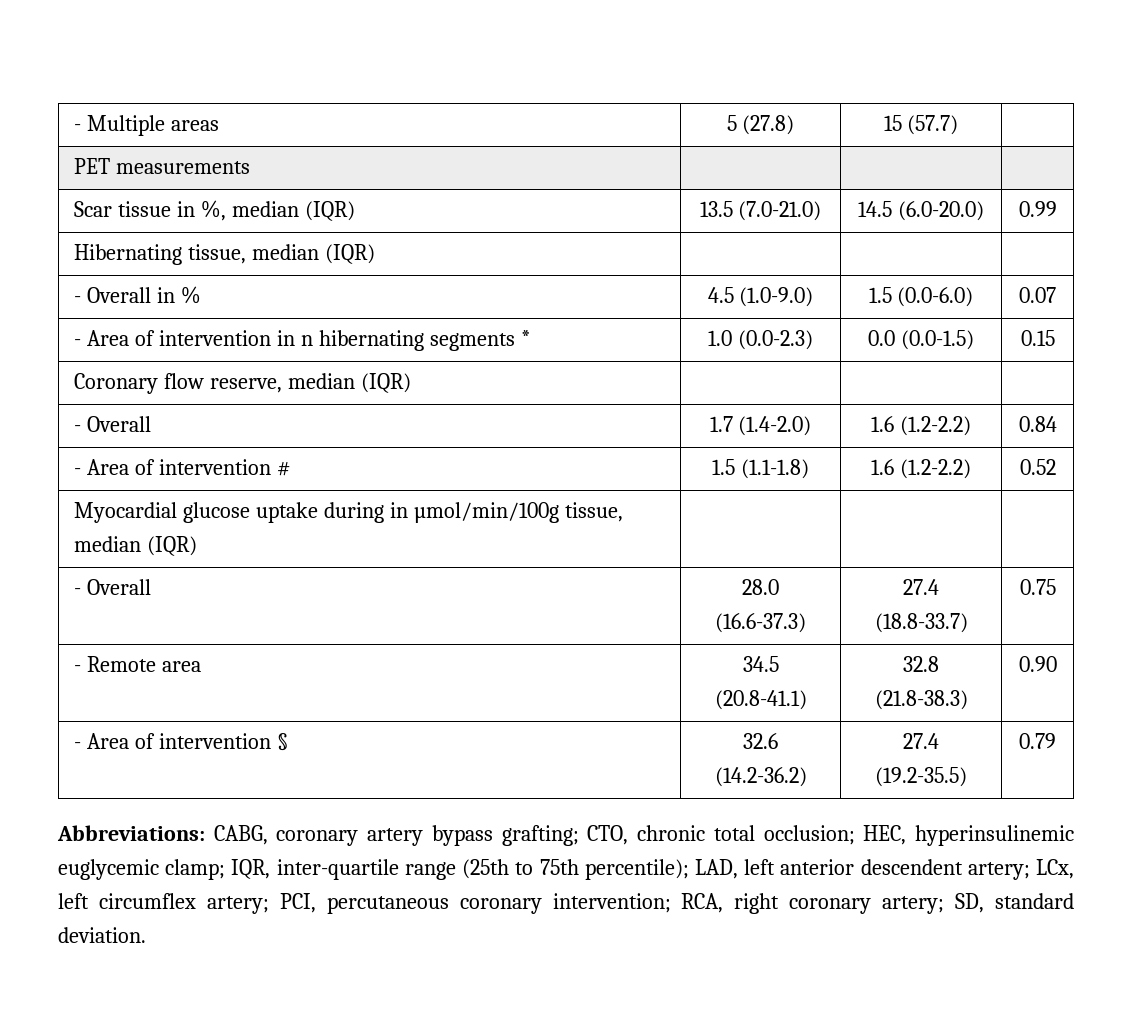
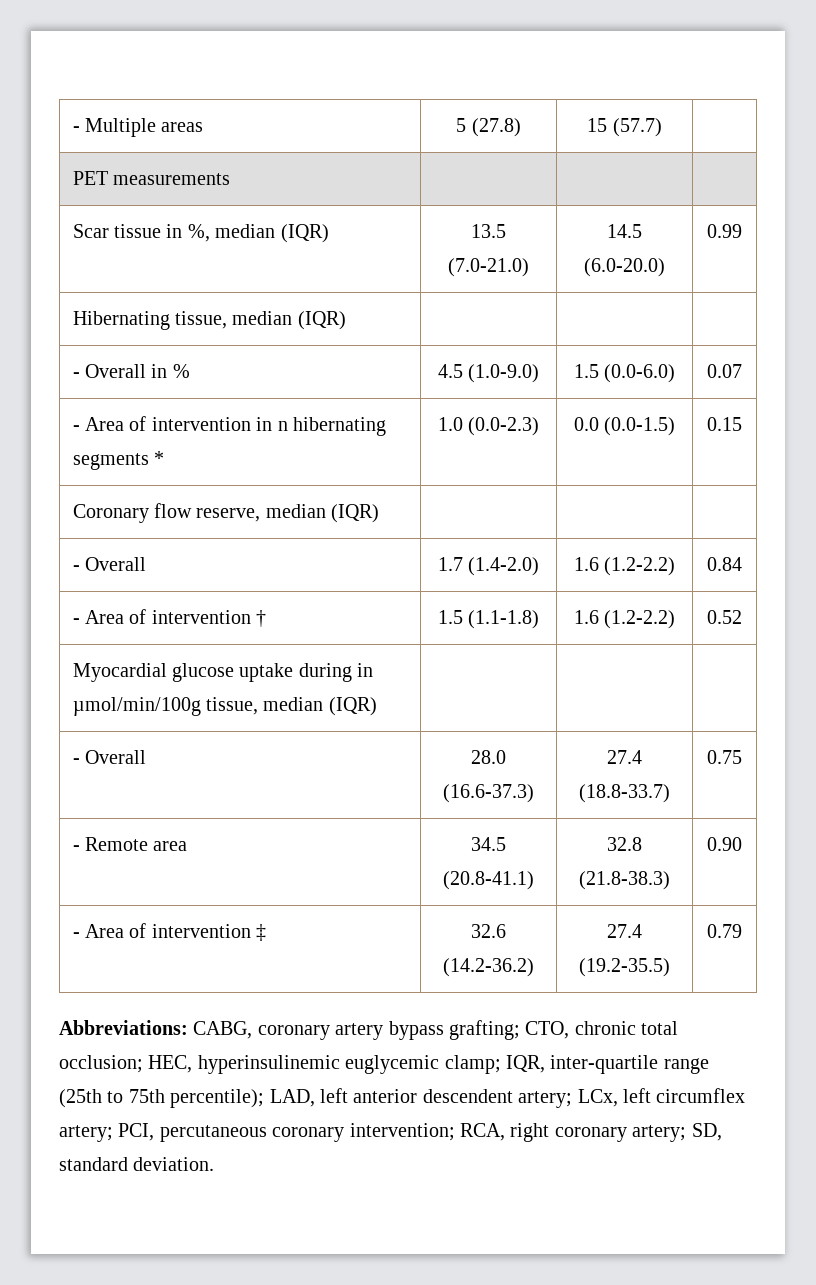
- - Area of intervention # | 1.5 (1.1-1.8) | 1.6 (1.2-2.2) | 0.52
+ - Area of intervention † | 1.5 (1.1-1.8) | 1.6 (1.2-2.2) | 0.52
- - Area of intervention § | 32.6 (14.2-36.2) | 27.4 (19.2-35.5) | 0.79
+ - Area of intervention ‡ | 32.6 (14.2-36.2) | 27.4 (19.2-35.5) | 0.79

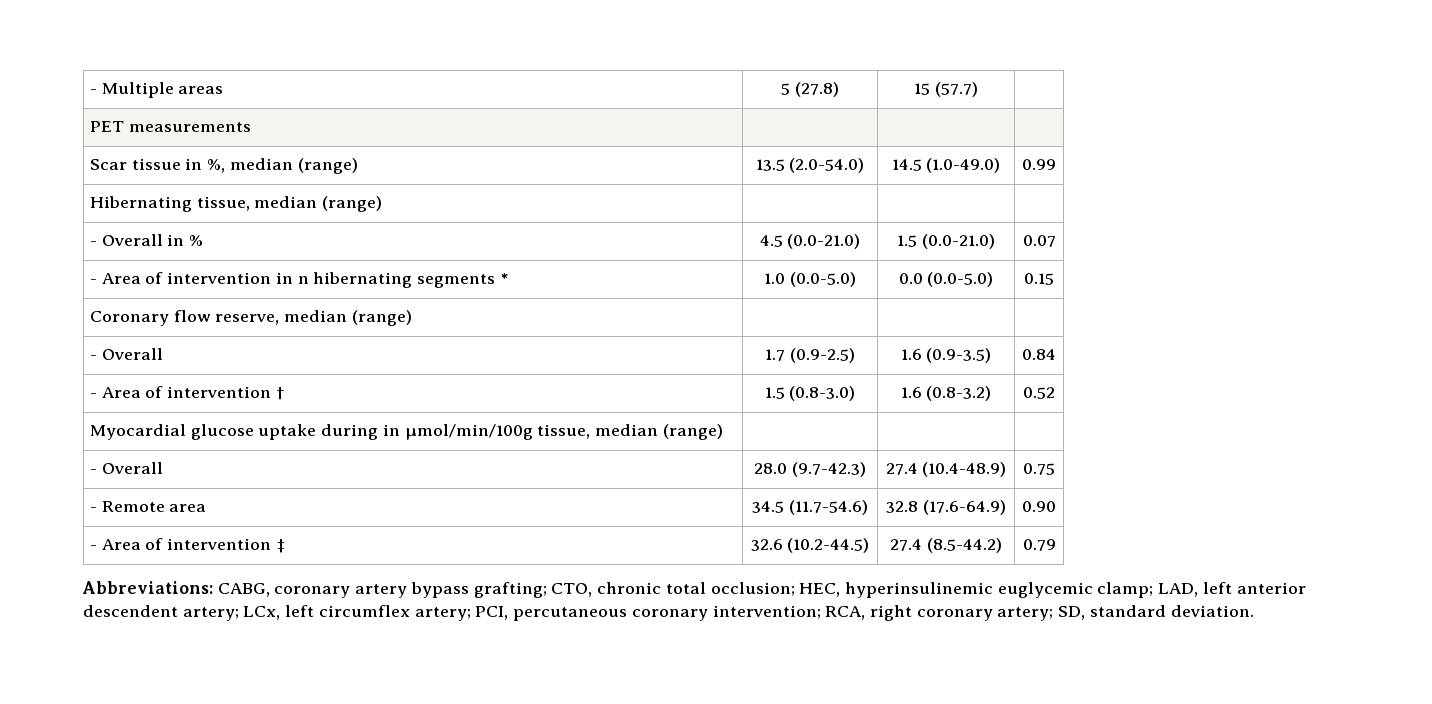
- Scar tissue in %, median (IQR) | 13.5 (7.0-21.0) | 14.5 (6.0-20.0) | 0.99
+ Scar tissue in %, median (range) | 13.5 (2.0-54.0) | 14.5 (1.0-49.0) | 0.99
- Hibernating tissue, median (IQR) | | |
+ Hibernating tissue, median (range) | | |
- - Overall in % | 4.5 (1.0-9.0) | 1.5 (0.0-6.0) | 0.07
+ - Overall in % | 4.5 (0.0-21.0) | 1.5 (0.0-21.0) | 0.07
- - Area of intervention in n hibernating segments * | 1.0 (0.0-2.3) | 0.0 (0.0-1.5) | 0.15
+ - Area of intervention in n hibernating segments * | 1.0 (0.0-5.0) | 0.0 (0.0-5.0) | 0.15
- Coronary flow reserve, median (IQR) | | |
+ Coronary flow reserve, median (range) | | |
- - Overall | 1.7 (1.4-2.0) | 1.6 (1.2-2.2) | 0.84
+ - Overall | 1.7 (0.9-2.5) | 1.6 (0.9-3.5) | 0.84
- - Area of intervention † | 1.5 (1.1-1.8) | 1.6 (1.2-2.2) | 0.52
+ - Area of intervention † | 1.5 (0.8-3.0) | 1.6 (0.8-3.2) | 0.52
- Myocardial glucose uptake during in µmol/min/100g tissue, median (IQR) | | |
+ Myocardial glucose uptake during in µmol/min/100g tissue, median (range) | | |
- - Overall | 28.0 (16.6-37.3) | 27.4 (18.8-33.7) | 0.75
+ - Overall | 28.0 (9.7-42.3) | 27.4 (10.4-48.9) | 0.75
- - Remote area | 34.5 (20.8-41.1) | 32.8 (21.8-38.3) | 0.90
+ - Remote area | 34.5 (11.7-54.6) | 32.8 (17.6-64.9) | 0.90
- - Area of intervention ‡ | 32.6 (14.2-36.2) | 27.4 (19.2-35.5) | 0.79
+ - Area of intervention ‡ | 32.6 (10.2-44.5) | 27.4 (8.5-44.2) | 0.79
- Abbreviations: CABG, coronary artery bypass grafting; CTO, chronic total occlusion; HEC, hyperinsulinemic euglycemic clamp; IQR, inter-quartile range (25th to 75th percentile); LAD, left anterior descendent artery; LCx, left circumflex artery; PCI, percutaneous coronary intervention; RCA, right coronary artery; SD, standard deviation.
+ Abbreviations: CABG, coronary artery bypass grafting; CTO, chronic total occlusion; HEC, hyperinsulinemic euglycemic clamp; LAD, left anterior descendent artery; LCx, left circumflex artery; PCI, percutaneous coronary intervention; RCA, right coronary artery; SD, standard deviation.

